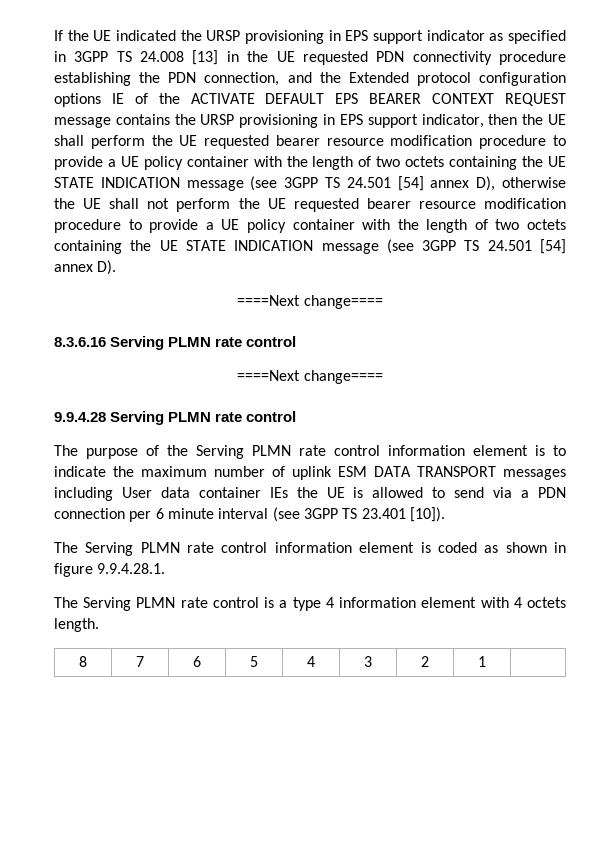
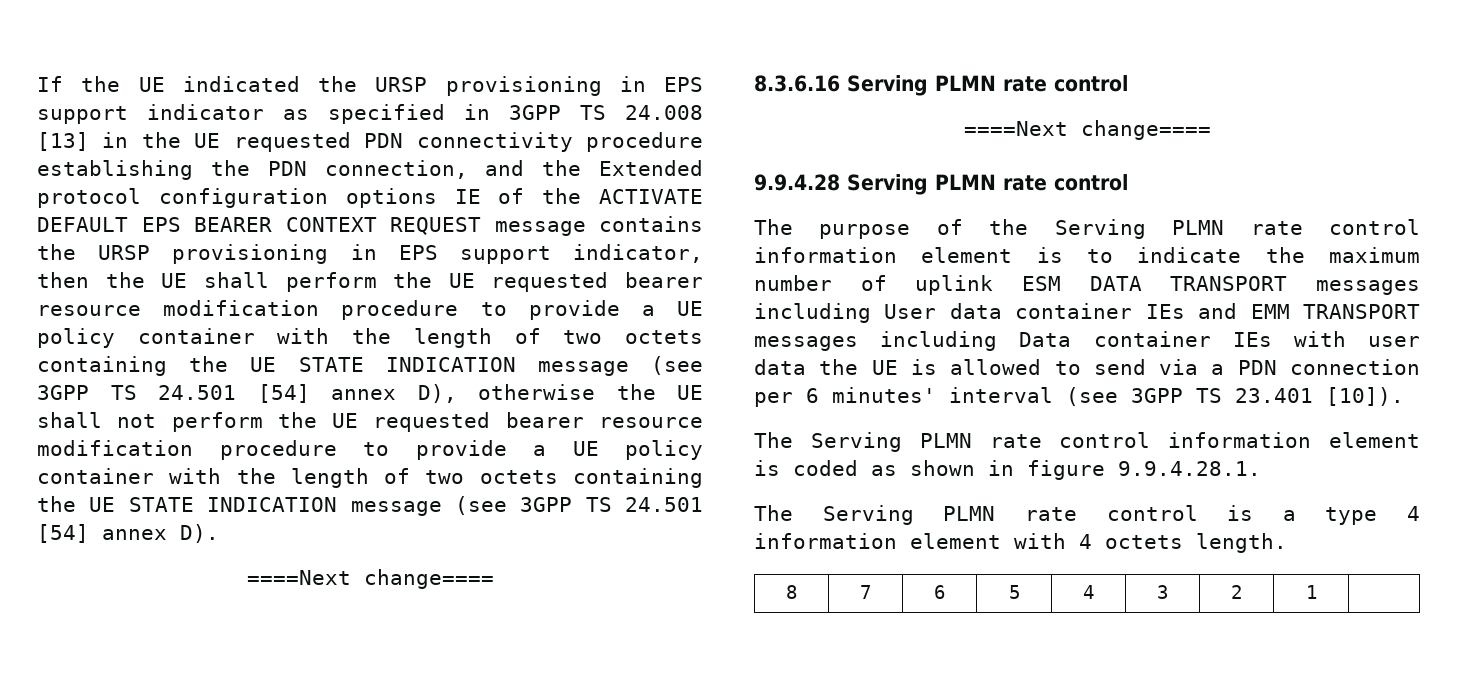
- The purpose of the Serving PLMN rate control information element is to indicate the maximum number of uplink ESM DATA TRANSPORT messages including User data container IEs the UE is allowed to send via a PDN connection per 6 minute interval (see 3GPP TS 23.401 [10]).
+ The purpose of the Serving PLMN rate control information element is to indicate the maximum number of uplink ESM DATA TRANSPORT messages including User data container IEs and EMM TRANSPORT messages including Data container IEs with user data the UE is allowed to send via a PDN connection per 6 minutes' interval (see 3GPP TS 23.401 [10]).

